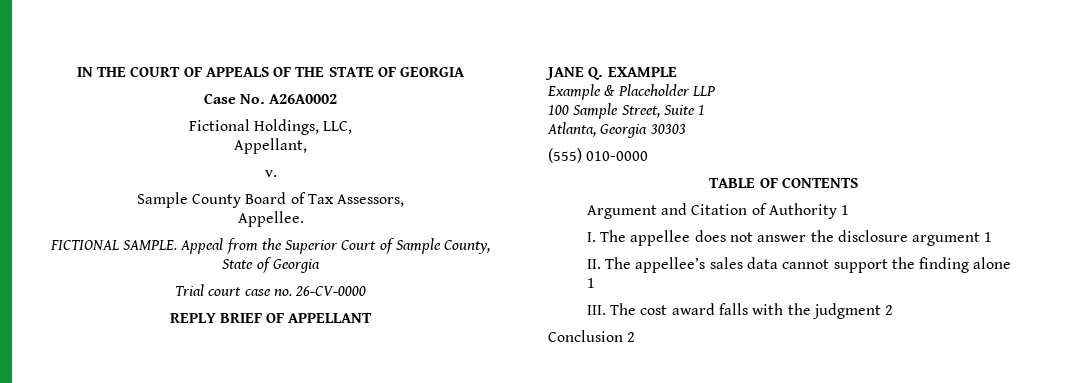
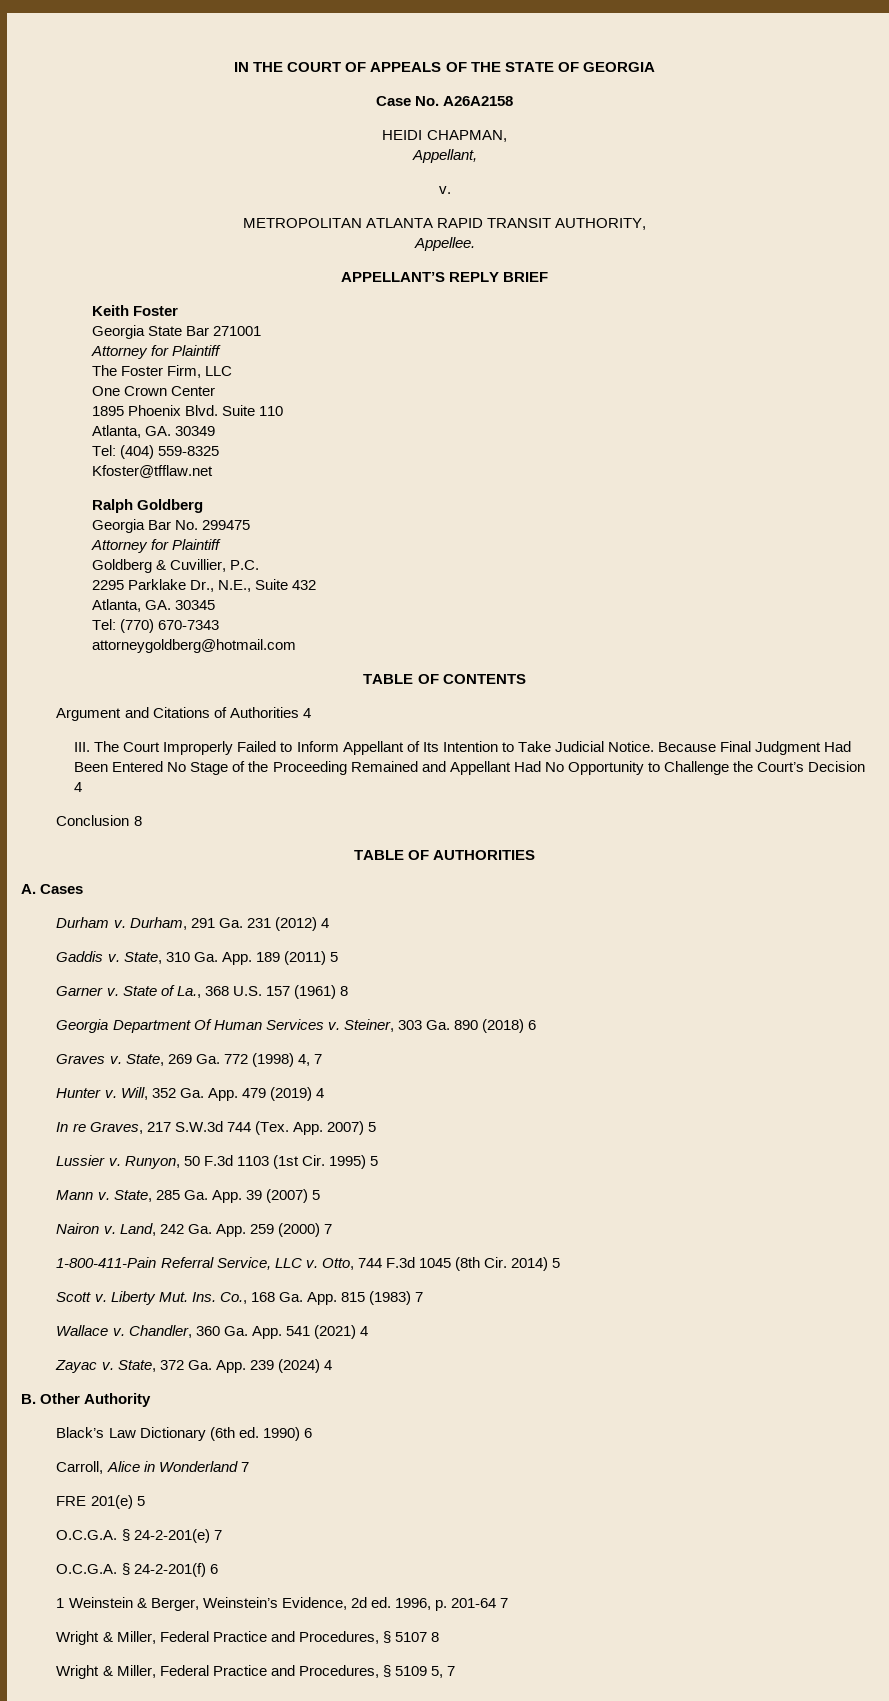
- Case No. A26A0002
- Fictional Holdings, LLC,
+ Case No. A26A2158
+ HEIDI CHAPMAN,
  Appellant,
  v.
- Sample County Board of Tax Assessors,
+ METROPOLITAN ATLANTA RAPID TRANSIT AUTHORITY,
  Appellee.
- FICTIONAL SAMPLE. Appeal from the Superior Court of Sample County, State of Georgia
- Trial court case no. 26-CV-0000
- REPLY BRIEF OF APPELLANT
- JANE Q. EXAMPLE
- Example & Placeholder LLP
- 100 Sample Street, Suite 1
- Atlanta, Georgia 30303
- (555) 010-0000
+ APPELLANT’S REPLY BRIEF
+ Keith Foster
+ Georgia State Bar 271001
+ Attorney for Plaintiff
+ The Foster Firm, LLC
+ One Crown Center
+ 1895 Phoenix Blvd. Suite 110
+ Atlanta, GA. 30349
+ Tel: (404) 559-8325
+ Kfoster@tfflaw.net
+ Ralph Goldberg
+ Georgia Bar No. 299475
+ Attorney for Plaintiff
+ Goldberg & Cuvillier, P.C.
+ 2295 Parklake Dr., N.E., Suite 432
+ Atlanta, GA. 30345
+ Tel: (770) 670-7343
+ attorneygoldberg@hotmail.com
- Argument and Citation of Authority 1
- I. The appellee does not answer the disclosure argument 1
- II. The appellee’s sales data cannot support the finding alone 1
- III. The cost award falls with the judgment 2
- Conclusion 2
+ Argument and Citations of Authorities 4
+ III. The Court Improperly Failed to Inform Appellant of Its Intention to Take Judicial Notice. Because Final Judgment Had Been Entered No Stage of the Proceeding Remained and Appellant Had No Opportunity to Challenge the Court’s Decision 4
+ Conclusion 8
+ TABLE OF AUTHORITIES
+ A. Cases
+ Durham v. Durham, 291 Ga. 231 (2012) 4
+ Gaddis v. State, 310 Ga. App. 189 (2011) 5
+ Garner v. State of La., 368 U.S. 157 (1961) 8
+ Georgia Department Of Human Services v. Steiner, 303 Ga. 890 (2018) 6
+ Graves v. State, 269 Ga. 772 (1998) 4, 7
+ Hunter v. Will, 352 Ga. App. 479 (2019) 4
+ In re Graves, 217 S.W.3d 744 (Tex. App. 2007) 5
+ Lussier v. Runyon, 50 F.3d 1103 (1st Cir. 1995) 5
+ Mann v. State, 285 Ga. App. 39 (2007) 5
+ Nairon v. Land, 242 Ga. App. 259 (2000) 7
+ 1-800-411-Pain Referral Service, LLC v. Otto, 744 F.3d 1045 (8th Cir. 2014) 5
+ Scott v. Liberty Mut. Ins. Co., 168 Ga. App. 815 (1983) 7
+ Wallace v. Chandler, 360 Ga. App. 541 (2021) 4
+ Zayac v. State, 372 Ga. App. 239 (2024) 4
+ B. Other Authority
+ Black’s Law Dictionary (6th ed. 1990) 6
+ Carroll, Alice in Wonderland 7
+ FRE 201(e) 5
+ O.C.G.A. § 24-2-201(e) 7
+ O.C.G.A. § 24-2-201(f) 6
+ 1 Weinstein & Berger, Weinstein’s Evidence, 2d ed. 1996, p. 201-64 7
+ Wright & Miller, Federal Practice and Procedures, § 5107 8
+ Wright & Miller, Federal Practice and Procedures, § 5109 5, 7

